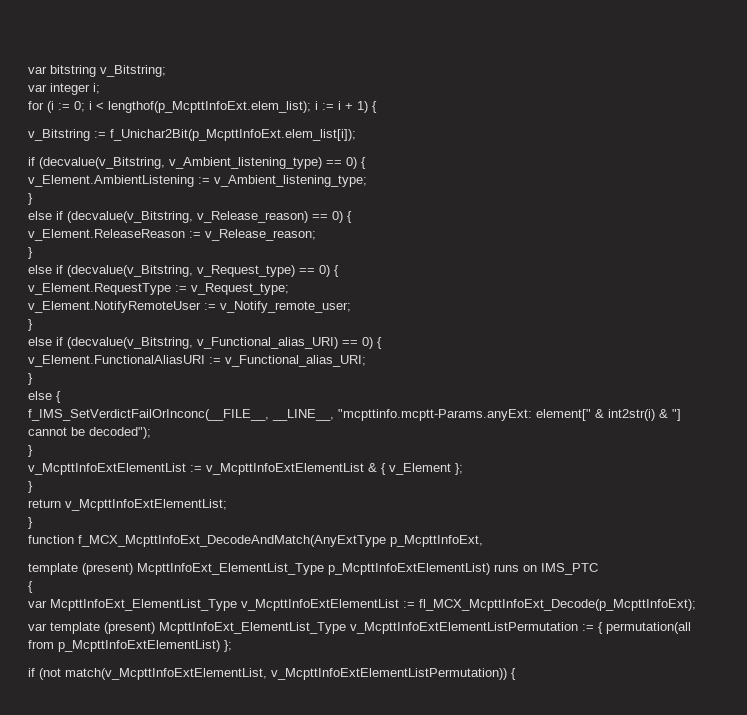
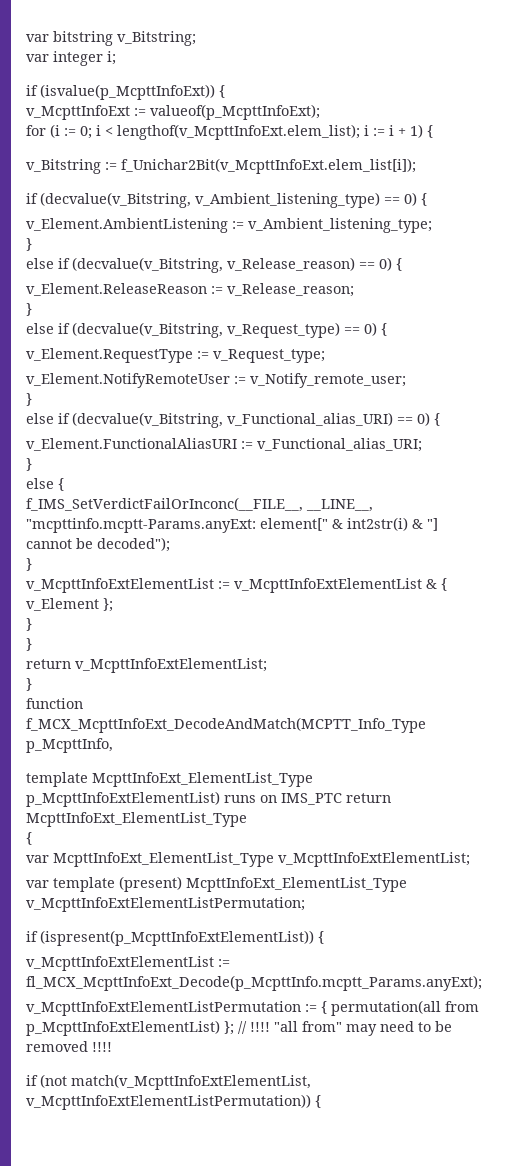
+ if (isvalue(p_McpttInfoExt)) {
+ v_McpttInfoExt := valueof(p_McpttInfoExt);
- for (i := 0; i < lengthof(p_McpttInfoExt.elem_list); i := i + 1) {
+ for (i := 0; i < lengthof(v_McpttInfoExt.elem_list); i := i + 1) {
- v_Bitstring := f_Unichar2Bit(p_McpttInfoExt.elem_list[i]);
+ v_Bitstring := f_Unichar2Bit(v_McpttInfoExt.elem_list[i]);
  v_McpttInfoExtElementList := v_McpttInfoExtElementList & { v_Element };
+ }
- function f_MCX_McpttInfoExt_DecodeAndMatch(AnyExtType p_McpttInfoExt,
- template (present) McpttInfoExt_ElementList_Type p_McpttInfoExtElementList) runs on IMS_PTC
+ function f_MCX_McpttInfoExt_DecodeAndMatch(MCPTT_Info_Type p_McpttInfo,
+ template McpttInfoExt_ElementList_Type p_McpttInfoExtElementList) runs on IMS_PTC return McpttInfoExt_ElementList_Type
- var McpttInfoExt_ElementList_Type v_McpttInfoExtElementList := fl_MCX_McpttInfoExt_Decode(p_McpttInfoExt);
+ var McpttInfoExt_ElementList_Type v_McpttInfoExtElementList;
- var template (present) McpttInfoExt_ElementList_Type v_McpttInfoExtElementListPermutation := { permutation(all from p_McpttInfoExtElementList) };
+ var template (present) McpttInfoExt_ElementList_Type v_McpttInfoExtElementListPermutation;
+ if (ispresent(p_McpttInfoExtElementList)) {
+ v_McpttInfoExtElementList := fl_MCX_McpttInfoExt_Decode(p_McpttInfo.mcptt_Params.anyExt);
+ v_McpttInfoExtElementListPermutation := { permutation(all from p_McpttInfoExtElementList) }; // !!!! "all from" may need to be removed !!!!

